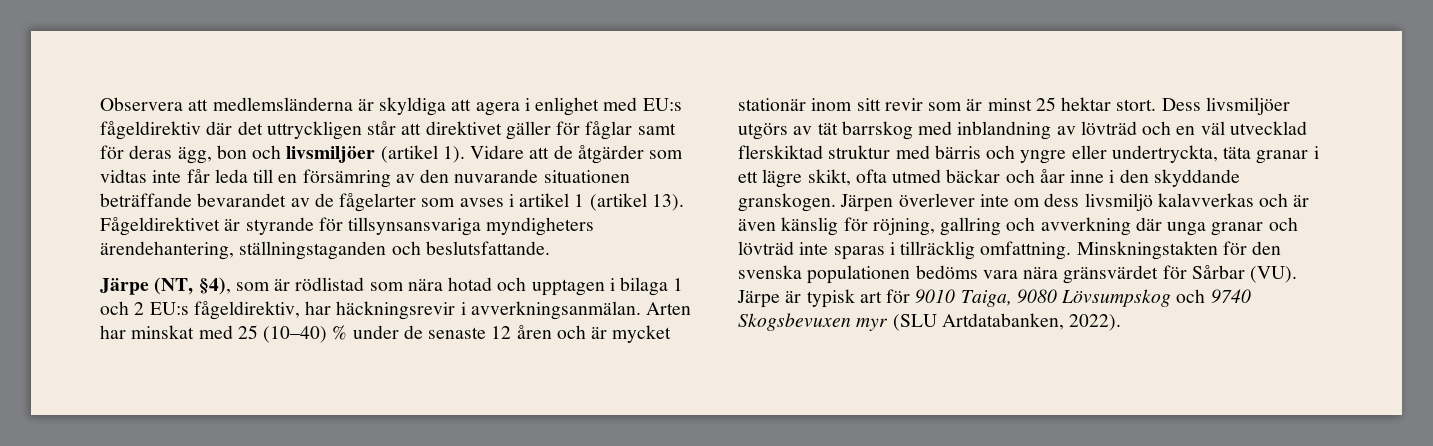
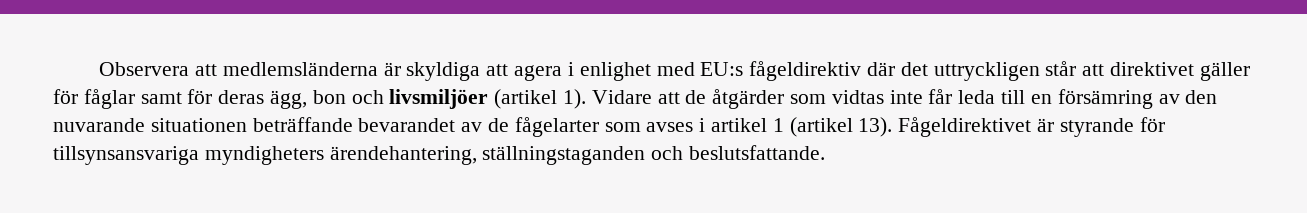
- Järpe (NT, §4), som är rödlistad som nära hotad och upptagen i bilaga 1 och 2 EU:s fågeldirektiv, har häckningsrevir i avverkningsanmälan. Arten har minskat med 25 (10–40) % under de senaste 12 åren och är mycket stationär inom sitt revir som är minst 25 hektar stort. Dess livsmiljöer utgörs av tät barrskog med inblandning av lövträd och en väl utvecklad flerskiktad struktur med bärris och yngre eller undertryckta, täta granar i ett lägre skikt, ofta utmed bäckar och åar inne i den skyddande granskogen. Järpen överlever inte om dess livsmiljö kalavverkas och är även känslig för röjning, gallring och avverkning där unga granar och lövträd inte sparas i tillräcklig omfattning. Minskningstakten för den svenska populationen bedöms vara nära gränsvärdet för Sårbar (VU). Järpe är typisk art för 9010 Taiga, 9080 Lövsumpskog och 9740 Skogsbevuxen myr (SLU Artdatabanken, 2022).

